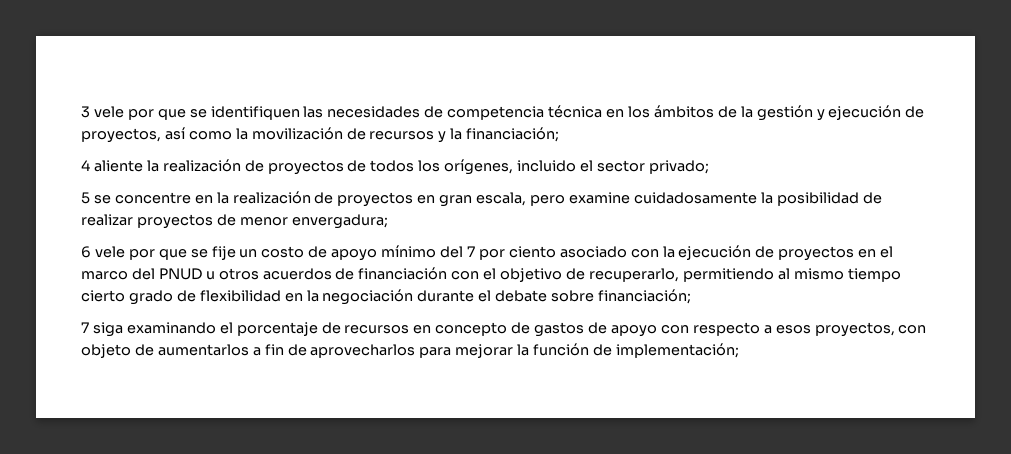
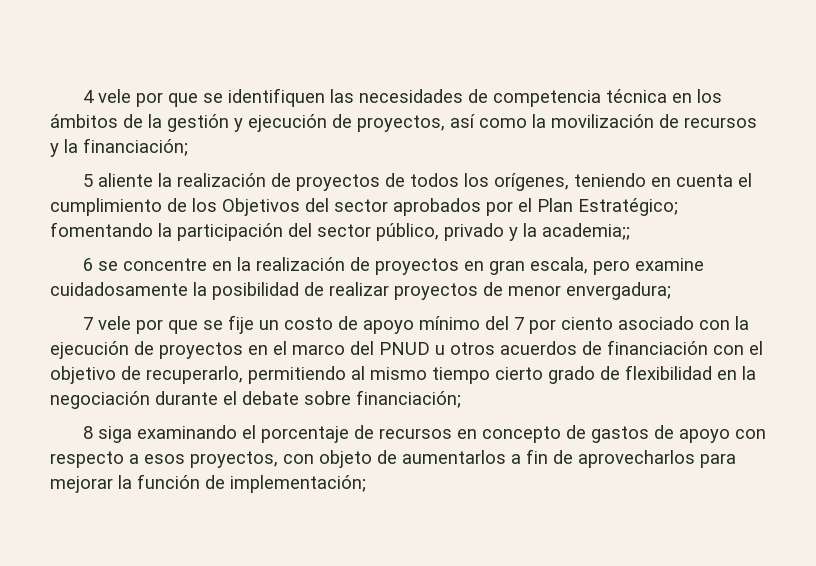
- 3 vele por que se identifiquen las necesidades de competencia técnica en los ámbitos de la gestión y ejecución de proyectos, así como la movilización de recursos y la financiación;
+ 4 vele por que se identifiquen las necesidades de competencia técnica en los ámbitos de la gestión y ejecución de proyectos, así como la movilización de recursos y la financiación;
- 4 aliente la realización de proyectos de todos los orígenes, incluido el sector privado;
- 5 se concentre en la realización de proyectos en gran escala, pero examine cuidadosamente la posibilidad de realizar proyectos de menor envergadura;
+ 5 aliente la realización de proyectos de todos los orígenes, teniendo en cuenta el cumplimiento de los Objetivos del sector aprobados por el Plan Estratégico; fomentando la participación del sector público, privado y la academia;;
+ 6 se concentre en la realización de proyectos en gran escala, pero examine cuidadosamente la posibilidad de realizar proyectos de menor envergadura;
- 6 vele por que se fije un costo de apoyo mínimo del 7 por ciento asociado con la ejecución de proyectos en el marco del PNUD u otros acuerdos de financiación con el objetivo de recuperarlo, permitiendo al mismo tiempo cierto grado de flexibilidad en la negociación durante el debate sobre financiación;
+ 7 vele por que se fije un costo de apoyo mínimo del 7 por ciento asociado con la ejecución de proyectos en el marco del PNUD u otros acuerdos de financiación con el objetivo de recuperarlo, permitiendo al mismo tiempo cierto grado de flexibilidad en la negociación durante el debate sobre financiación;
- 7 siga examinando el porcentaje de recursos en concepto de gastos de apoyo con respecto a esos proyectos, con objeto de aumentarlos a fin de aprovecharlos para mejorar la función de implementación;
+ 8 siga examinando el porcentaje de recursos en concepto de gastos de apoyo con respecto a esos proyectos, con objeto de aumentarlos a fin de aprovecharlos para mejorar la función de implementación;

